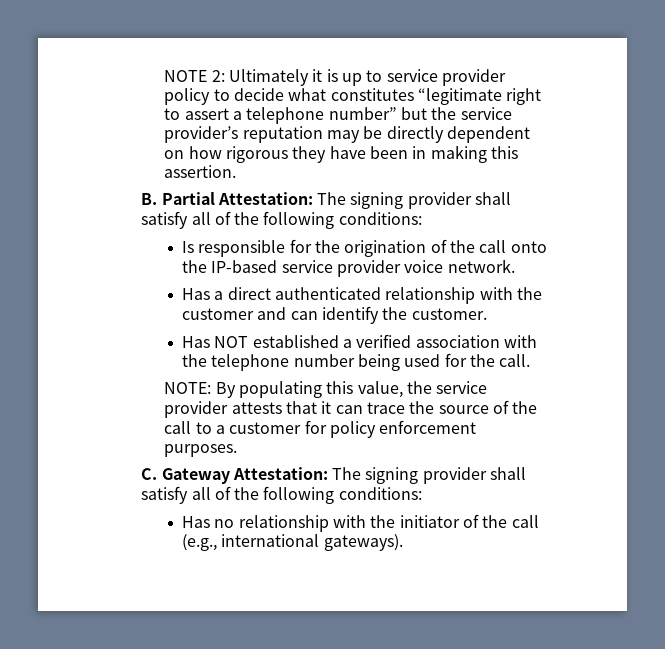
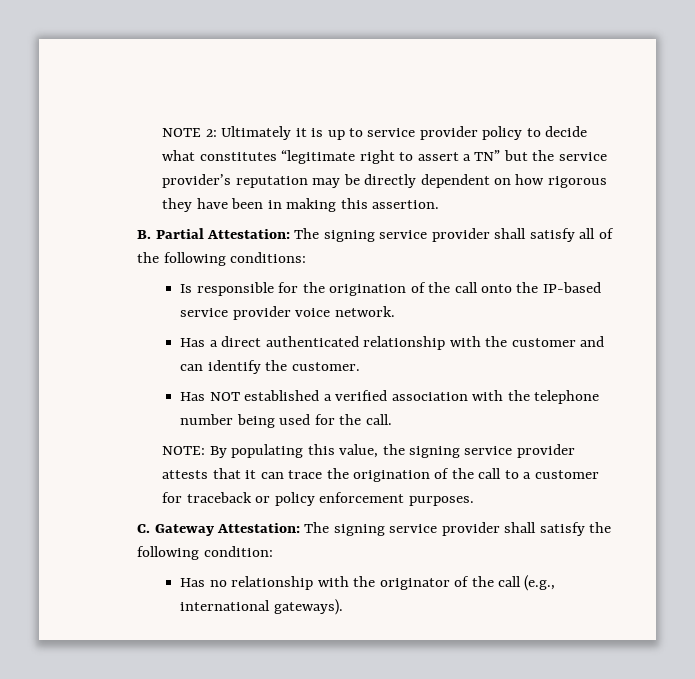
- NOTE 2: Ultimately it is up to service provider policy to decide what constitutes “legitimate right to assert a telephone number” but the service provider’s reputation may be directly dependent on how rigorous they have been in making this assertion.
+ NOTE 2: Ultimately it is up to service provider policy to decide what constitutes “legitimate right to assert a TN” but the service provider’s reputation may be directly dependent on how rigorous they have been in making this assertion.
- B. Partial Attestation: The signing provider shall satisfy all of the following conditions:
+ B. Partial Attestation: The signing service provider shall satisfy all of the following conditions:
- NOTE: By populating this value, the service provider attests that it can trace the source of the call to a customer for policy enforcement purposes.
+ NOTE: By populating this value, the signing service provider attests that it can trace the origination of the call to a customer for traceback or policy enforcement purposes.
- C. Gateway Attestation: The signing provider shall satisfy all of the following conditions:
+ C. Gateway Attestation: The signing service provider shall satisfy the following condition:
- Has no relationship with the initiator of the call (e.g., international gateways).
+ Has no relationship with the originator of the call (e.g., international gateways).

